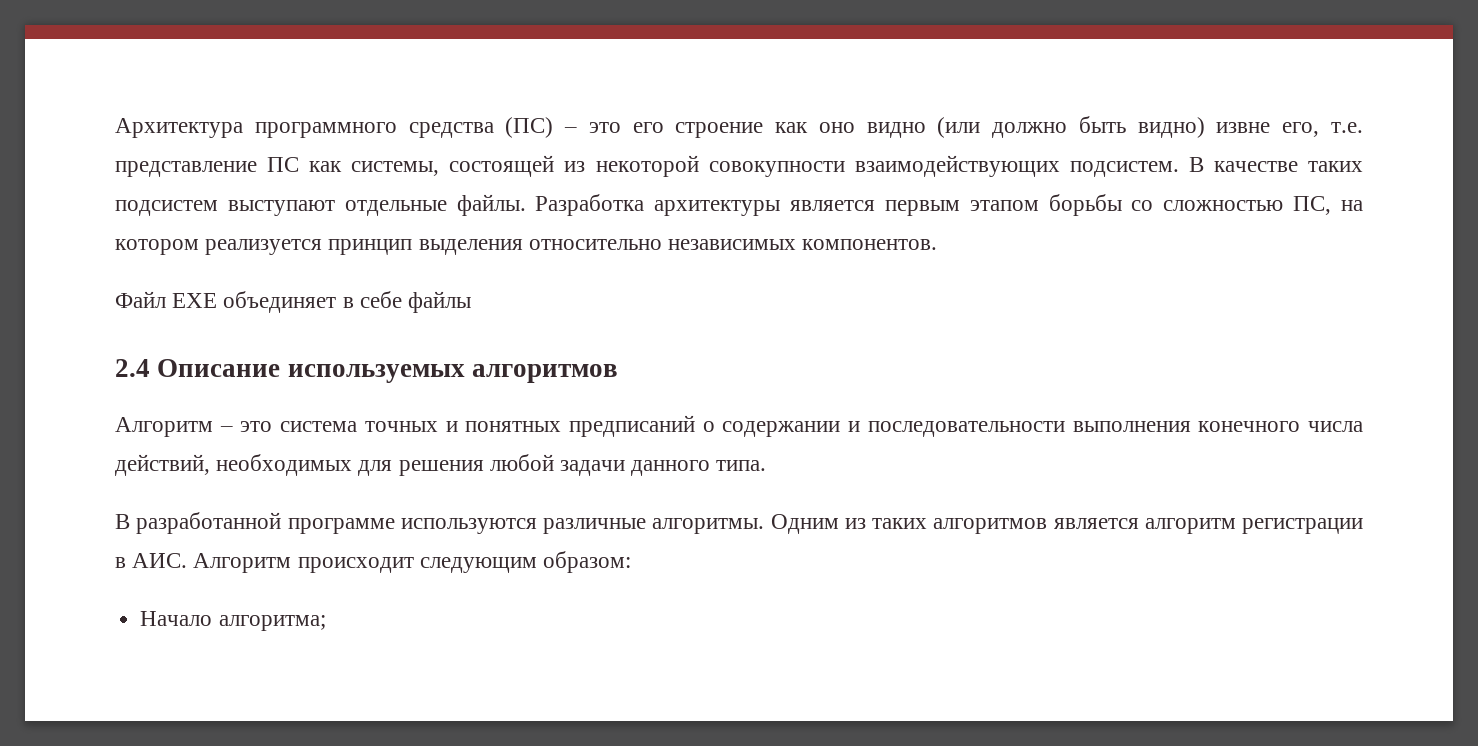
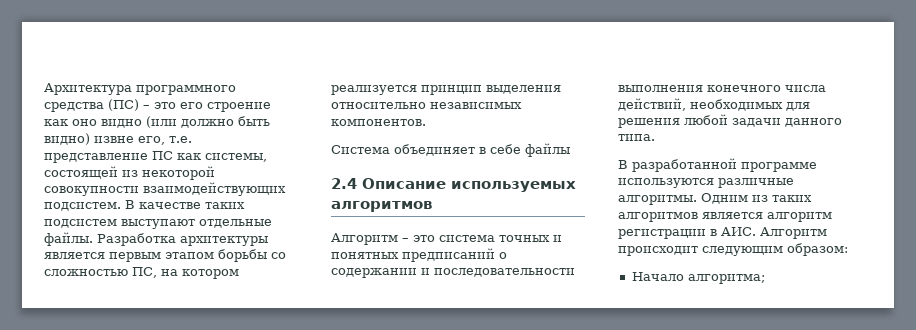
- Файл EXE объединяет в себе файлы
+ Система объединяет в себе файлы

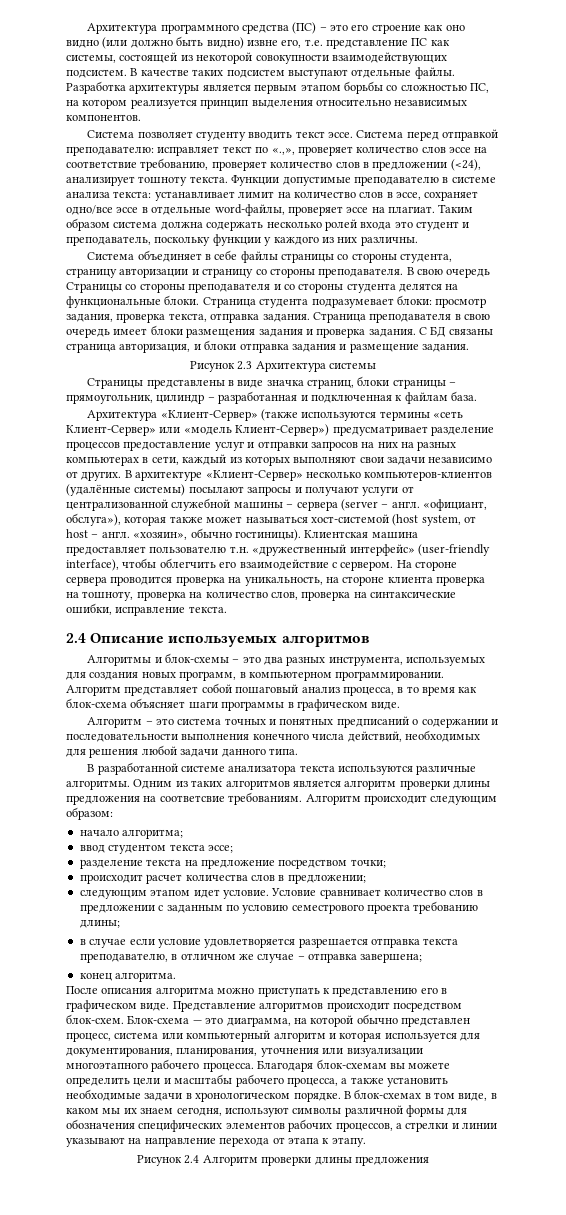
+ Система позволяет студенту вводить текст эссе. Система перед отправкой преподавателю: исправляет текст по «.,», проверяет количество слов эссе на соответствие требованию, проверяет количество слов в предложении (<24), анализирует тошноту текста. Функции допустимые преподавателю в системе анализа текста: устанавливает лимит на количество слов в эссе, сохраняет одно/все эссе в отдельные word-файлы, проверяет эссе на плагиат. Таким образом система должна содержать несколько ролей входа это студент и преподаватель, поскольку функции у каждого из них различны.
- Система объединяет в себе файлы
+ Система объединяет в себе файлы страницы со стороны студента, страницу авторизации и страницу со стороны преподавателя. В свою очередь Страницы со стороны преподавателя и со стороны студента делятся на функциональные блоки. Страница студента подразумевает блоки: просмотр задания, проверка текста, отправка задания. Страница преподавателя в свою очередь имеет блоки размещения задания и проверка задания. С БД связаны страница авторизация, и блоки отправка задания и размещение задания.
+ Рисунок 2.3 Архитектура системы
+ Страницы представлены в виде значка страниц, блоки страницы – прямоугольник, цилиндр – разработанная и подключенная к файлам база.
+ Архитектура «Клиент-Сервер» (также используются термины «сеть Клиент-Сервер» или «модель Клиент-Сервер») предусматривает разделение процессов предоставление услуг и отправки запросов на них на разных компьютерах в сети, каждый из которых выполняют свои задачи независимо от других. В архитектуре «Клиент-Сервер» несколько компьютеров-клиентов (удалённые системы) посылают запросы и получают услуги от централизованной служебной машины – сервера (server – англ. «официант, обслуга»), которая также может называться хост-системой (host system, от host – англ. «хозяин», обычно гостиницы). Клиентская машина предоставляет пользователю т.н. «дружественный интерфейс» (user-friendly interface), чтобы облегчить его взаимодействие с сервером. На стороне сервера проводится проверка на уникальность, на стороне клиента проверка на тошноту, проверка на количество слов, проверка на синтаксические ошибки, исправление текста.
  2.4 Описание используемых алгоритмов
+ Алгоритмы и блок-схемы – это два разных инструмента, используемых для создания новых программ, в компьютерном программировании. Алгоритм представляет собой пошаговый анализ процесса, в то время как блок-схема объясняет шаги программы в графическом виде.
- В разработанной программе используются различные алгоритмы.
+ В разработанной системе анализатора текста используются различные алгоритмы.
- Одним из таких алгоритмов является алгоритм регистрации в АИС. Алгоритм происходит следующим образом:
+ Одним из таких алгоритмов является алгоритм проверки длины предложения на соответсвие требованиям. Алгоритм происходит следующим образом:
- Начало алгоритма;
+ начало алгоритма;
+ ввод студентом текста эссе;
+ разделение текста на предложение посредством точки;
+ происходит расчет количества слов в предложении;
+ следующим этапом идет условие. Условие сравнивает количество слов в предложении с заданным по условию семестрового проекта требованию длины;
+ в случае если условие удовлетворяется разрешается отправка текста преподавателю, в отличном же случае – отправка завершена;
+ конец алгоритма.
+ После описания алгоритма можно приступать к представлению его в графическом виде. Представление алгоритмов происходит посредством блок-схем. Блок-схема — это диаграмма, на которой обычно представлен процесс, система или компьютерный алгоритм и которая используется для документирования, планирования, уточнения или визуализации многоэтапного рабочего процесса. Благодаря блок-схемам вы можете определить цели и масштабы рабочего процесса, а также установить необходимые задачи в хронологическом порядке. В блок-схемах в том виде, в каком мы их знаем сегодня, используют символы различной формы для обозначения специфических элементов рабочих процессов, а стрелки и линии указывают на направление перехода от этапа к этапу.
+ Рисунок 2.4 Алгоритм проверки длины предложения

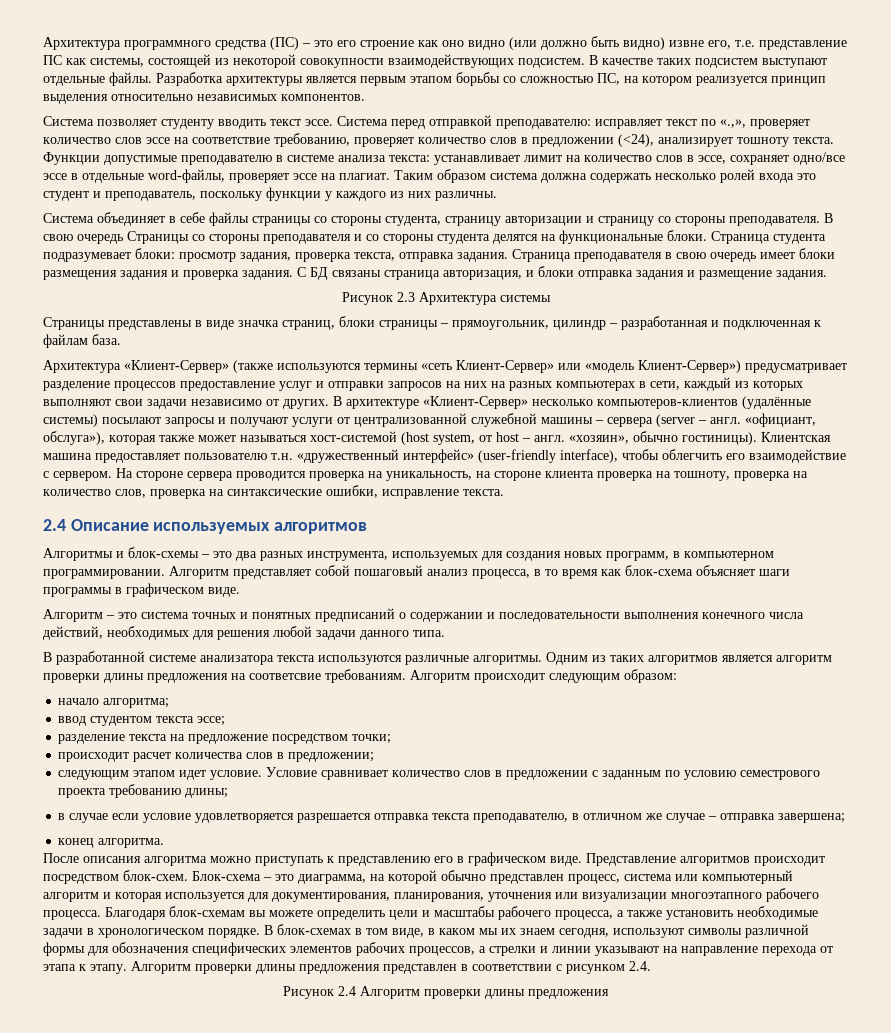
- Блок-схема — это диаграмма, на которой обычно представлен процесс, система или компьютерный алгоритм и которая используется для документирования, планирования, уточнения или визуализации многоэтапного рабочего процесса.
+ Блок-схема – это диаграмма, на которой обычно представлен процесс, система или компьютерный алгоритм и которая используется для документирования, планирования, уточнения или визуализации многоэтапного рабочего процесса.
+ Алгоритм проверки длины предложения представлен в соответствии с рисунком 2.4.

